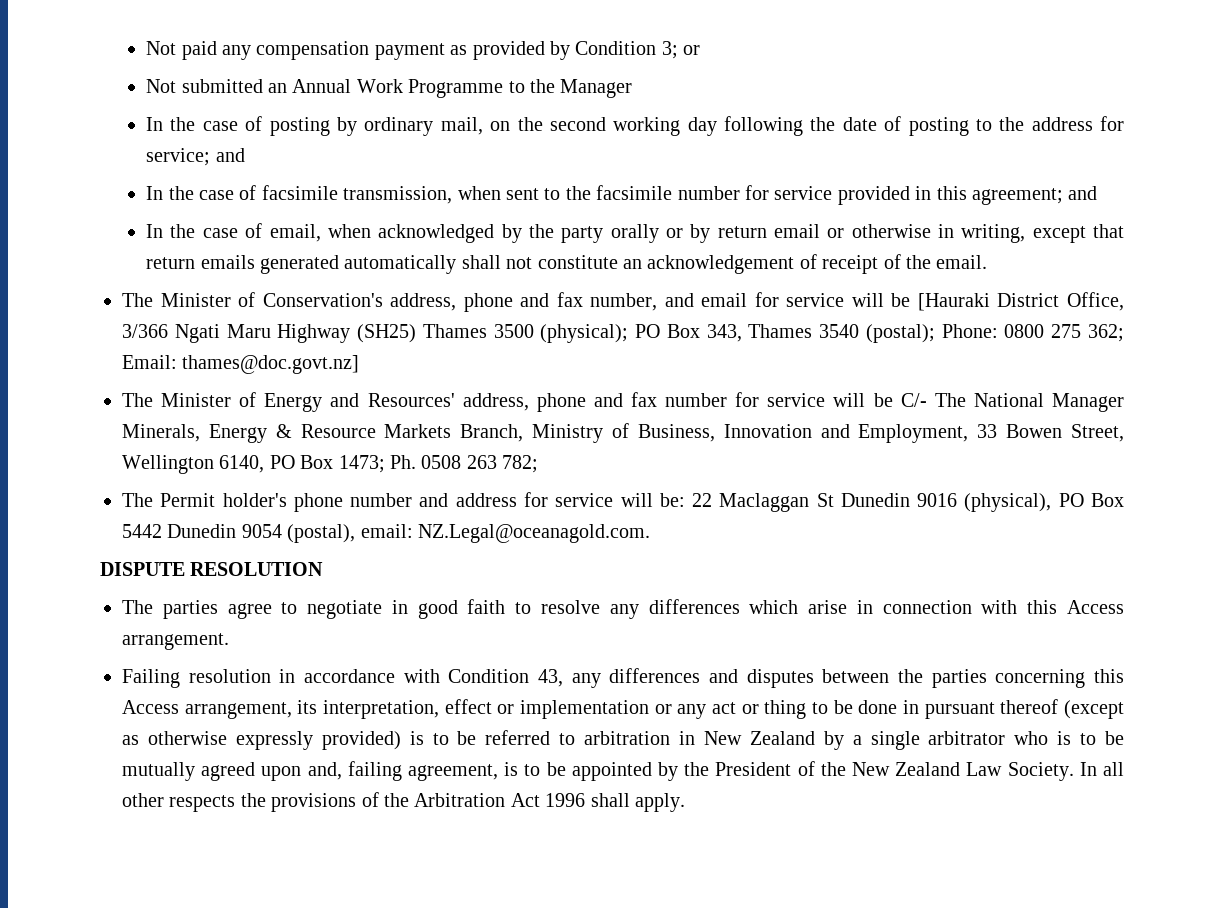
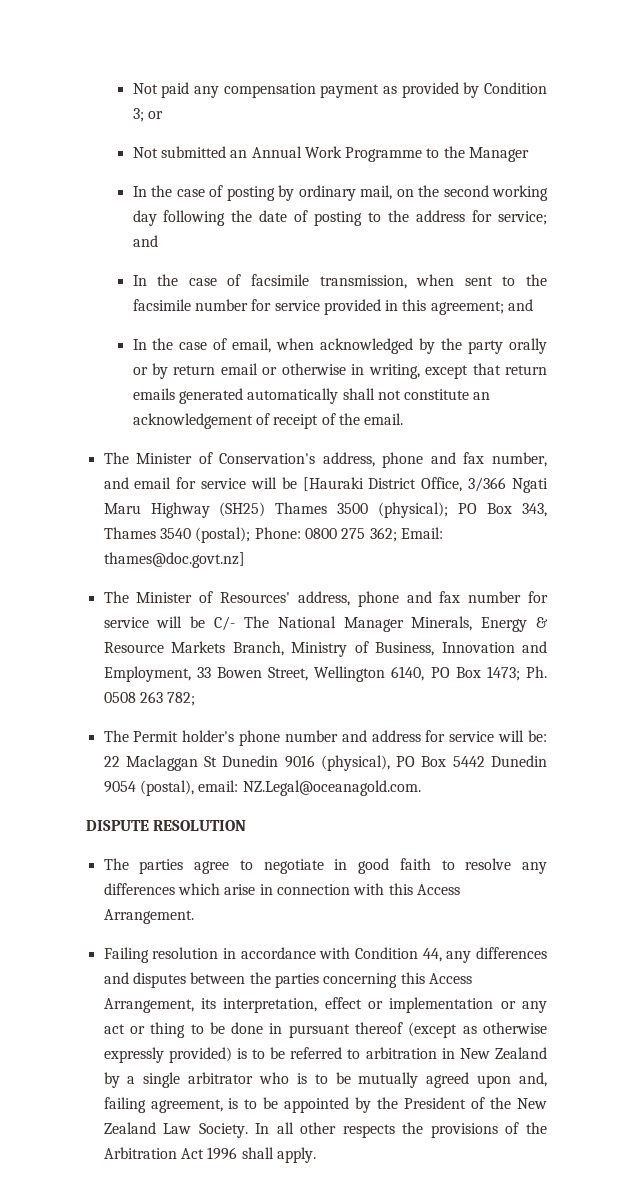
- The Minister of Energy and Resources' address, phone and fax number for service will be C/- The National Manager Minerals, Energy & Resource Markets Branch, Ministry of Business, Innovation and Employment, 33 Bowen Street, Wellington 6140, PO Box 1473; Ph. 0508 263 782;
+ The Minister of Resources' address, phone and fax number for service will be C/- The National Manager Minerals, Energy & Resource Markets Branch, Ministry of Business, Innovation and Employment, 33 Bowen Street, Wellington 6140, PO Box 1473; Ph. 0508 263 782;
- The parties agree to negotiate in good faith to resolve any differences which arise in connection with this Access arrangement.
+ The parties agree to negotiate in good faith to resolve any differences which arise in connection with this Access Arrangement.
- Failing resolution in accordance with Condition 43, any differences and disputes between the parties concerning this Access arrangement, its interpretation, effect or implementation or any act or thing to be done in pursuant thereof (except as otherwise expressly provided) is to be referred to arbitration in New Zealand by a single arbitrator who is to be mutually agreed upon and, failing agreement, is to be appointed by the President of the New Zealand Law Society.
+ Failing resolution in accordance with Condition 44, any differences and disputes between the parties concerning this Access Arrangement, its interpretation, effect or implementation or any act or thing to be done in pursuant thereof (except as otherwise expressly provided) is to be referred to arbitration in New Zealand by a single arbitrator who is to be mutually agreed upon and, failing agreement, is to be appointed by the President of the New Zealand Law Society.

